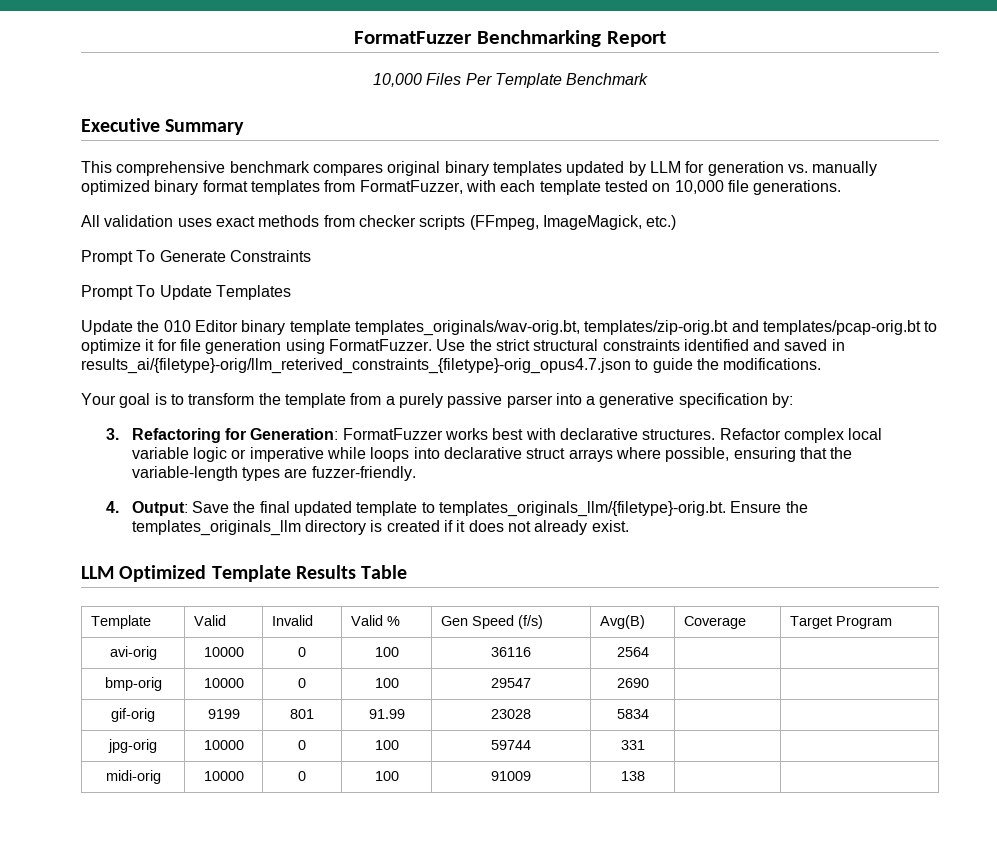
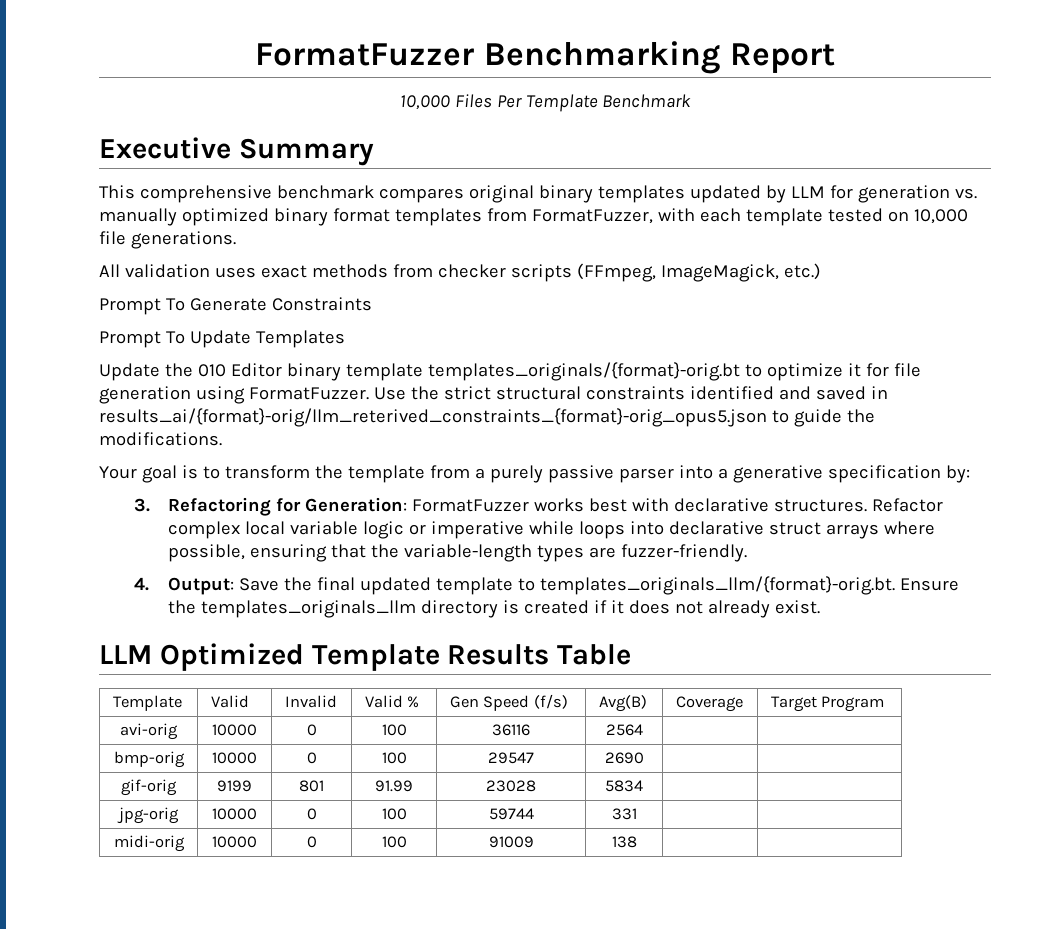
- Update the 010 Editor binary template templates_originals/wav-orig.bt, templates/zip-orig.bt and templates/pcap-orig.bt to optimize it for file generation using FormatFuzzer.
+ Update the 010 Editor binary template templates_originals/{format}-orig.bt to optimize it for file generation using FormatFuzzer.
- Use the strict structural constraints identified and saved in results_ai/{filetype}-orig/llm_reterived_constraints_{filetype}-orig_opus4.7.json to guide the modifications.
+ Use the strict structural constraints identified and saved in results_ai/{format}-orig/llm_reterived_constraints_{format}-orig_opus5.json to guide the modifications.
- 4. Output: Save the final updated template to templates_originals_llm/{filetype}-orig.bt. Ensure the templates_originals_llm directory is created if it does not already exist.
+ 4. Output: Save the final updated template to templates_originals_llm/{format}-orig.bt. Ensure the templates_originals_llm directory is created if it does not already exist.

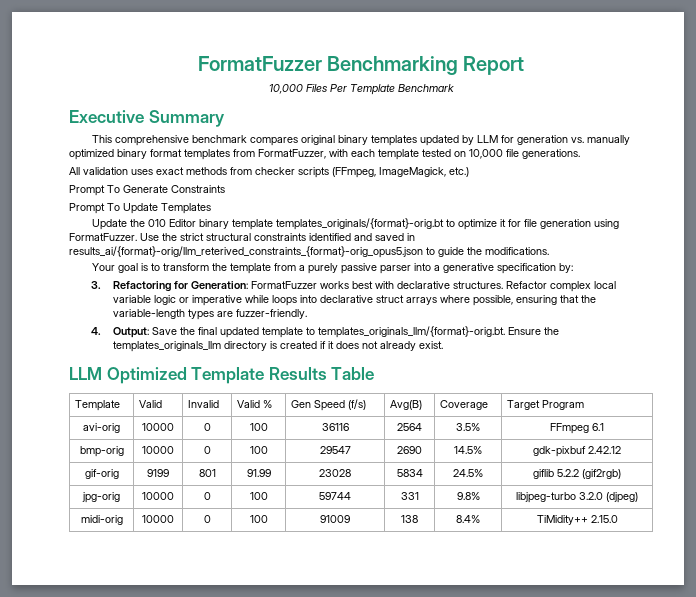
- avi-orig | 10000 | 0 | 100 | 36116 | 2564 | |
+ avi-orig | 10000 | 0 | 100 | 36116 | 2564 | 3.5% | FFmpeg 6.1
- bmp-orig | 10000 | 0 | 100 | 29547 | 2690 | |
+ bmp-orig | 10000 | 0 | 100 | 29547 | 2690 | 14.5% | gdk-pixbuf 2.42.12
- gif-orig | 9199 | 801 | 91.99 | 23028 | 5834 | |
+ gif-orig | 9199 | 801 | 91.99 | 23028 | 5834 | 24.5% | giflib 5.2.2 (gif2rgb)
- jpg-orig | 10000 | 0 | 100 | 59744 | 331 | |
+ jpg-orig | 10000 | 0 | 100 | 59744 | 331 | 9.8% | libjpeg-turbo 3.2.0 (djpeg)
- midi-orig | 10000 | 0 | 100 | 91009 | 138 | |
+ midi-orig | 10000 | 0 | 100 | 91009 | 138 | 8.4% | TiMidity++ 2.15.0

